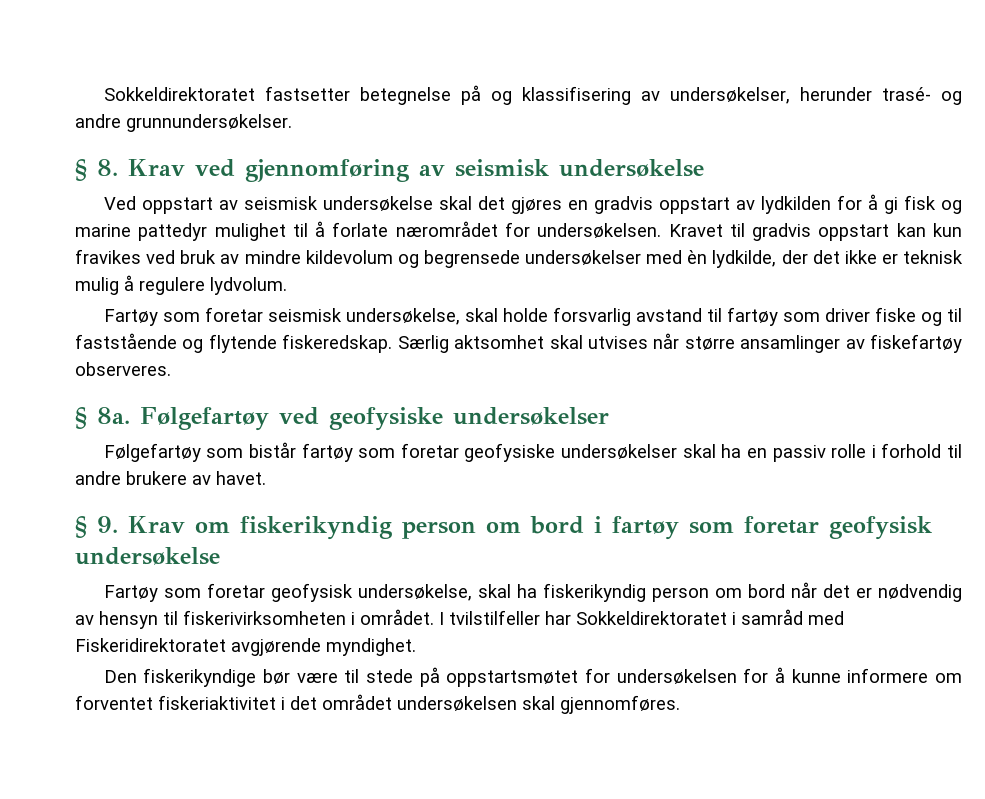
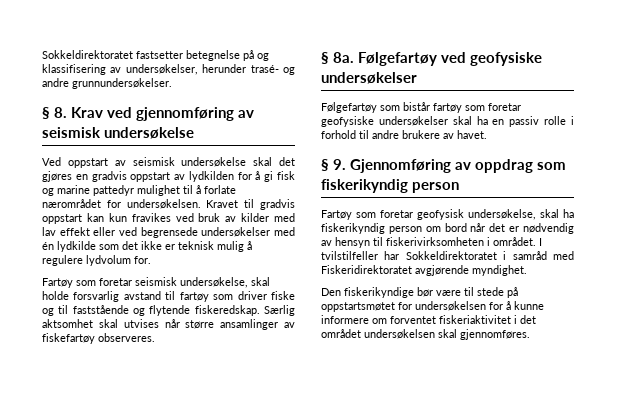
- Kravet til gradvis oppstart kan kun fravikes ved bruk av mindre kildevolum og begrensede undersøkelser med èn lydkilde, der det ikke er teknisk mulig å regulere lydvolum.
+ Kravet til gradvis oppstart kan kun fravikes ved bruk av kilder med lav effekt eller ved begrensede undersøkelser med én lydkilde som det ikke er teknisk mulig å regulere lydvolum for.
- § 9. Krav om fiskerikyndig person om bord i fartøy som foretar geofysisk undersøkelse
+ § 9. Gjennomføring av oppdrag som fiskerikyndig person

